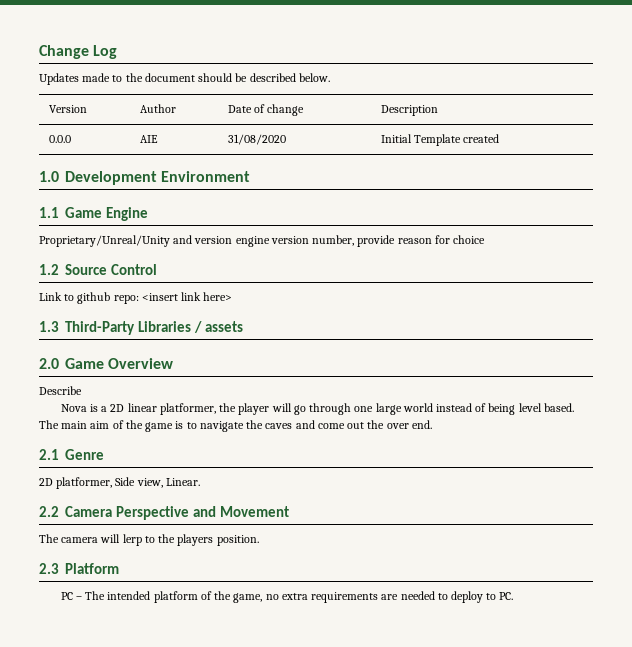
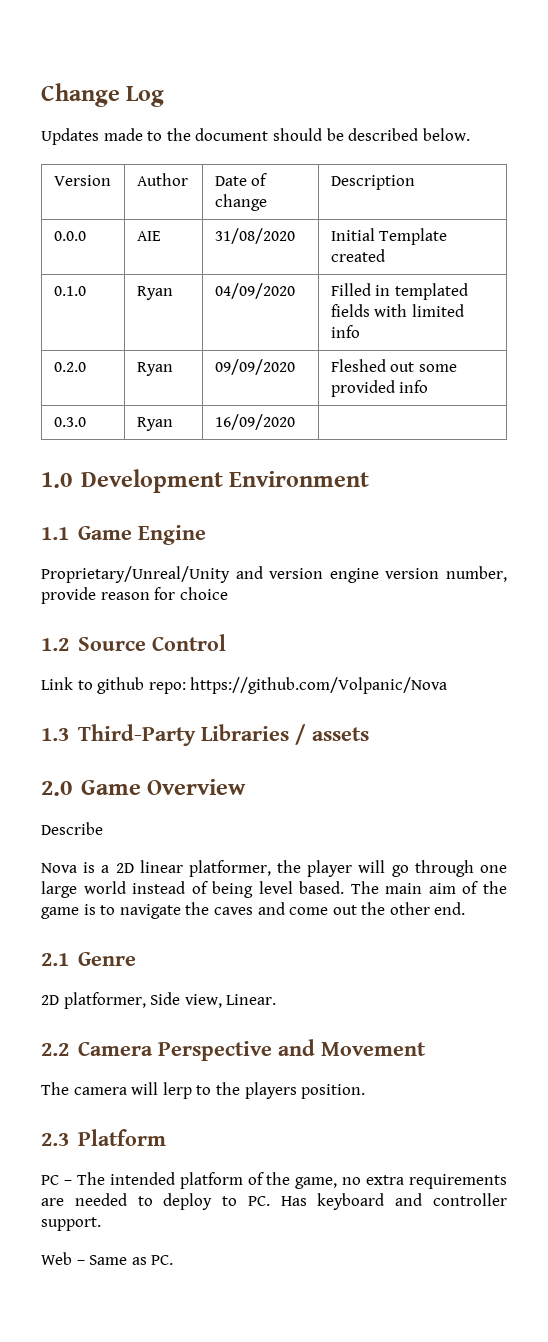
+ 0.1.0 | Ryan | 04/09/2020 | Filled in templated fields with limited info
+ 0.2.0 | Ryan | 09/09/2020 | Fleshed out some provided info
+ 0.3.0 | Ryan | 16/09/2020 |
- Link to github repo: <insert link here>
+ Link to github repo: https://github.com/Volpanic/Nova
- The main aim of the game is to navigate the caves and come out the over end.
+ The main aim of the game is to navigate the caves and come out the other end.
- PC – The intended platform of the game, no extra requirements are needed to deploy to PC.
+ PC – The intended platform of the game, no extra requirements are needed to deploy to PC. Has keyboard and controller support.
+ Web – Same as PC.

